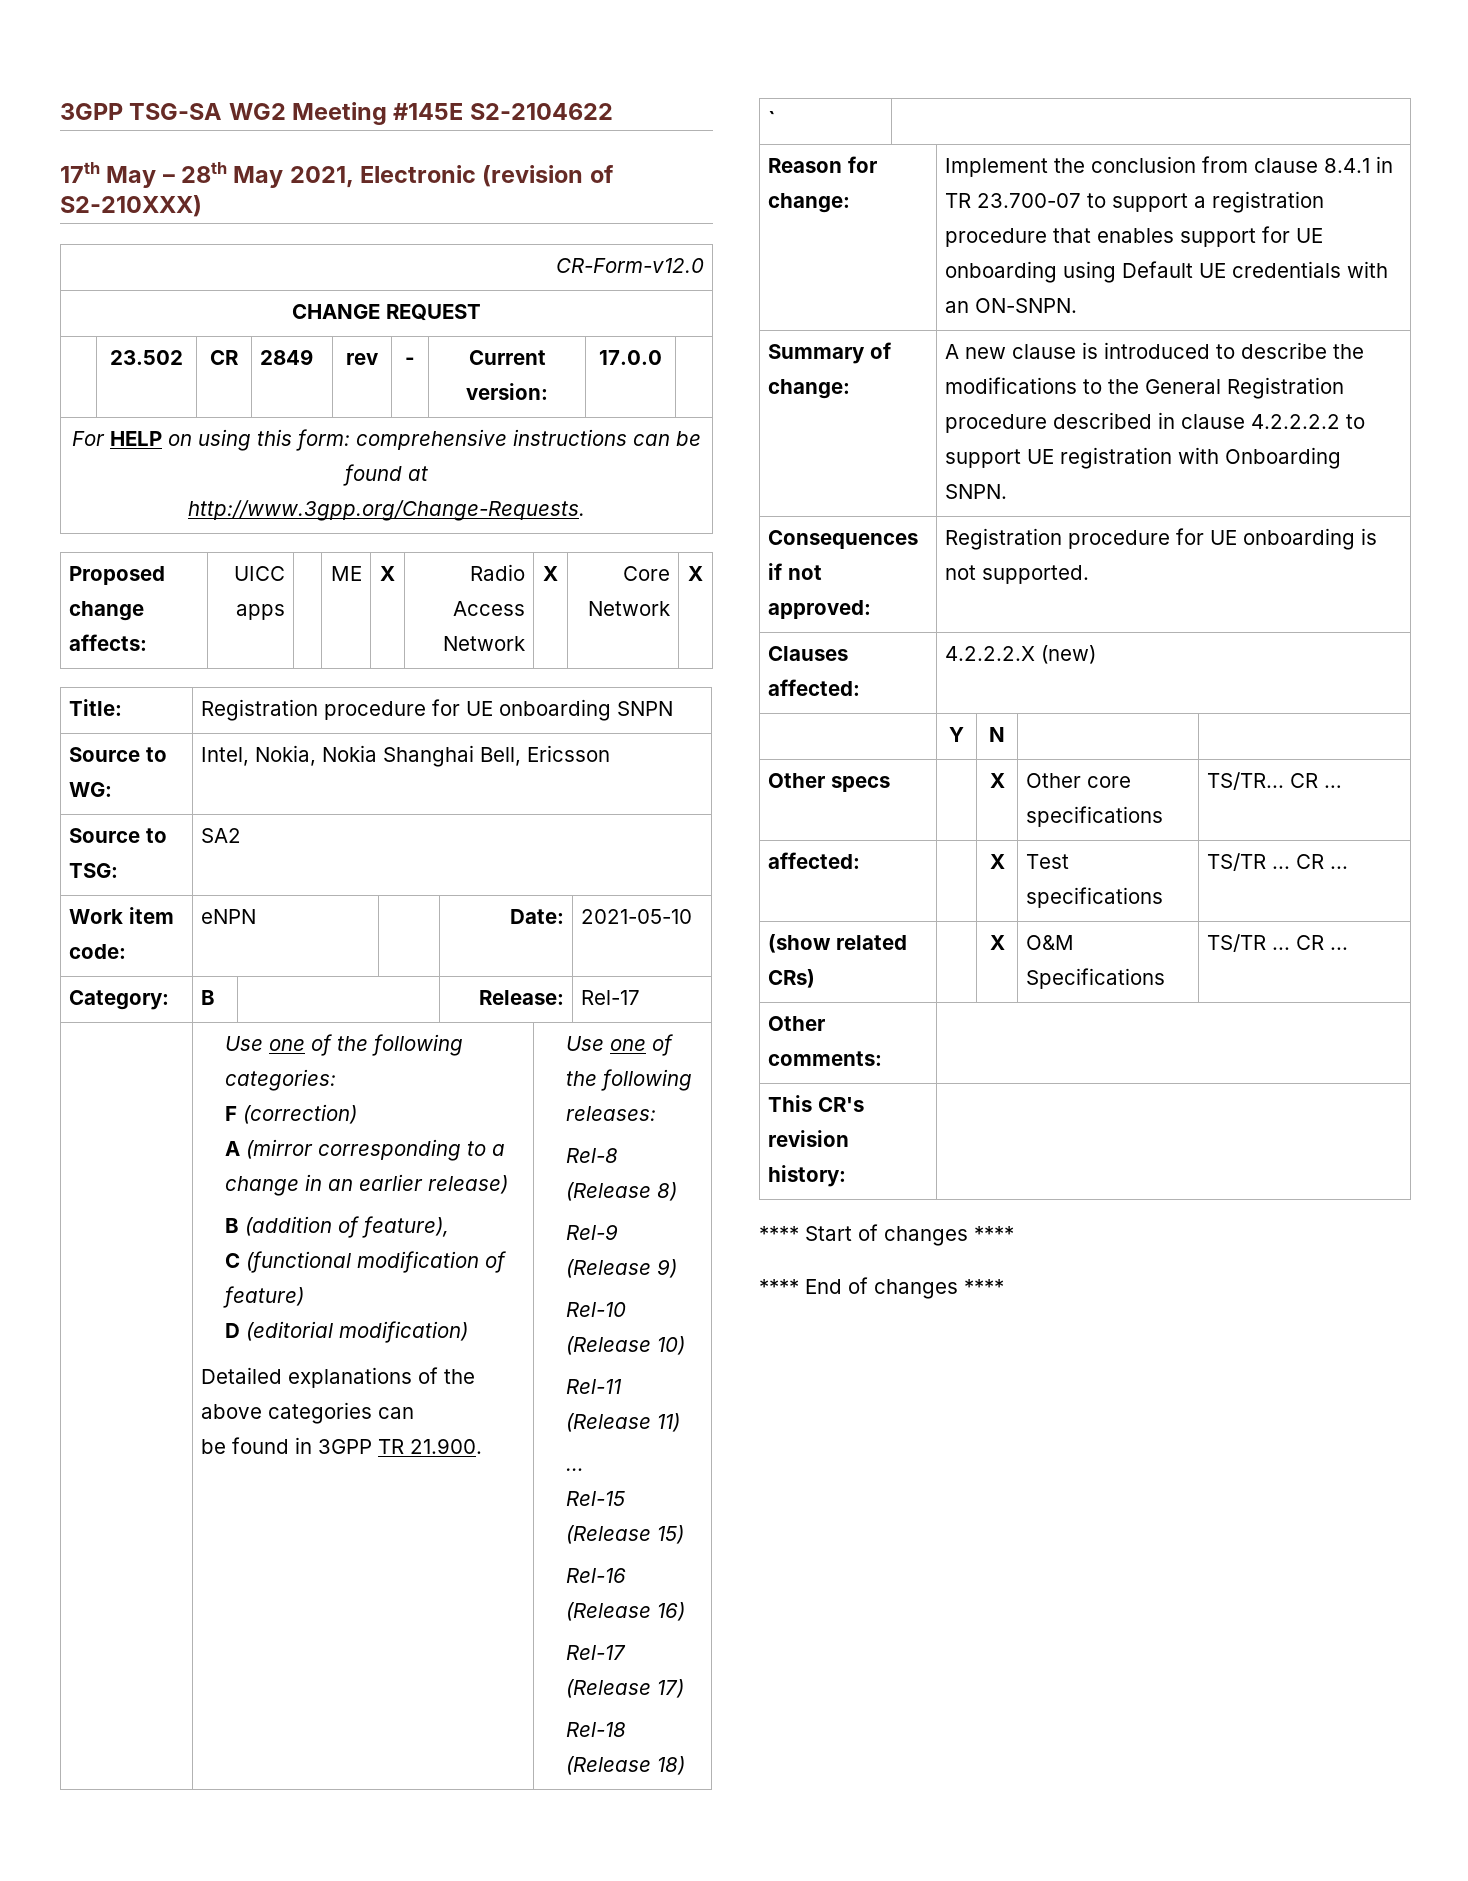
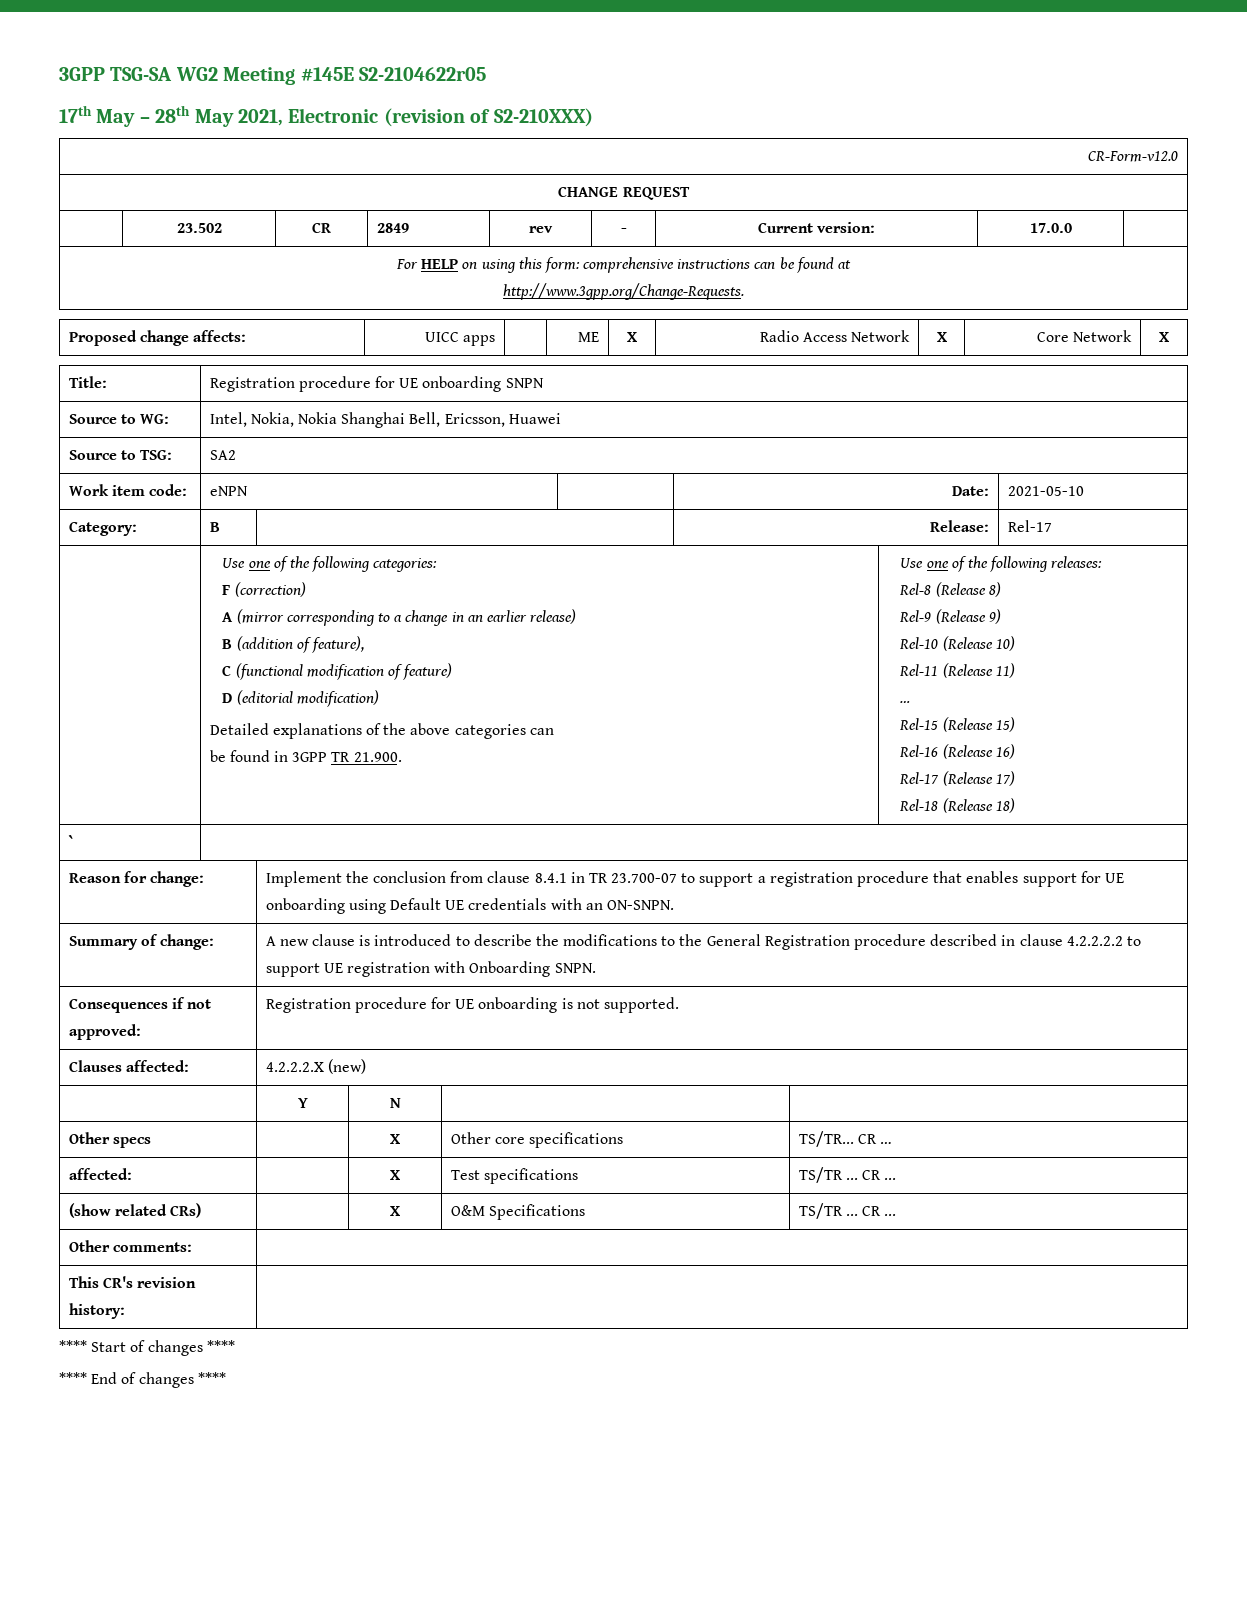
- 3GPP TSG-SA WG2 Meeting #145E S2-2104622
+ 3GPP TSG-SA WG2 Meeting #145E S2-2104622r05
- Source to WG: | Intel, Nokia, Nokia Shanghai Bell, Ericsson
+ Source to WG: | Intel, Nokia, Nokia Shanghai Bell, Ericsson, Huawei

